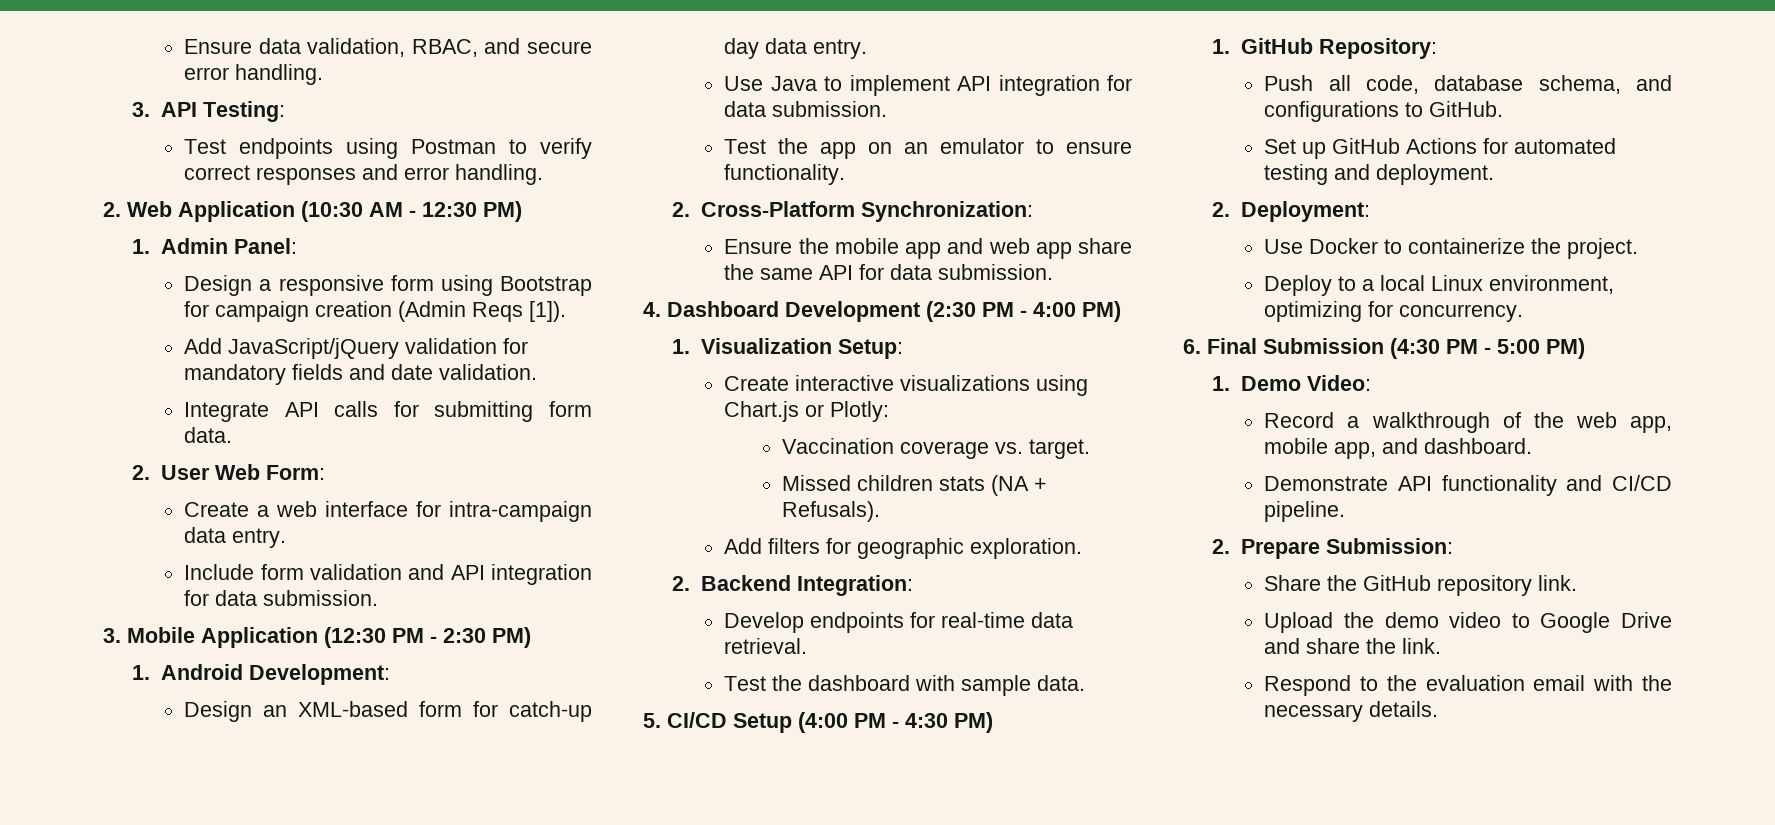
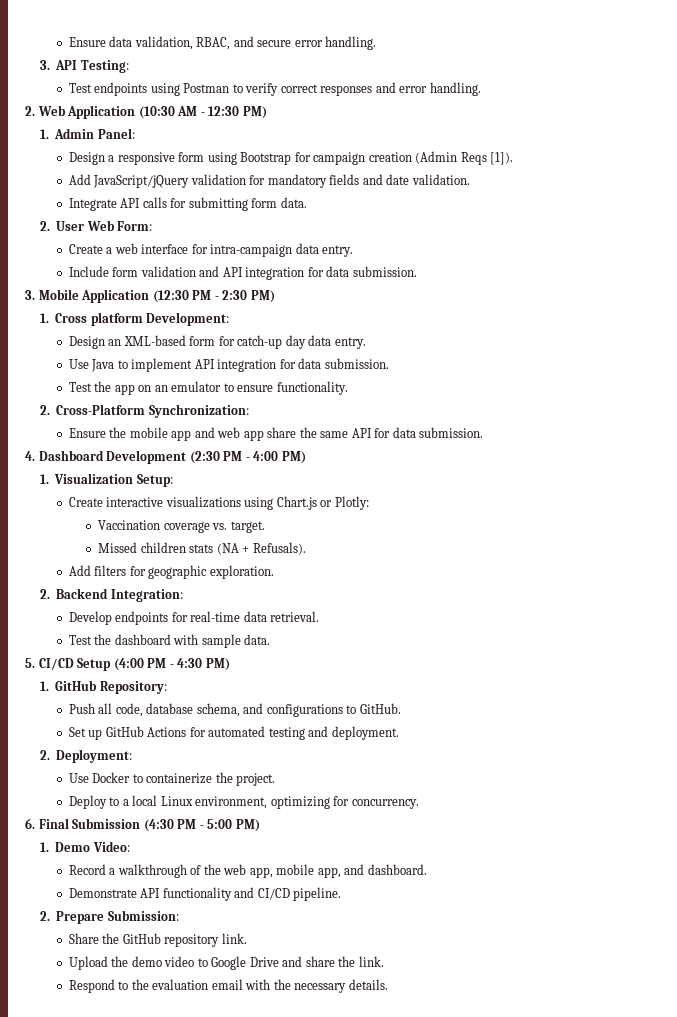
- 1. Android Development:
+ 1. Cross platform Development:

